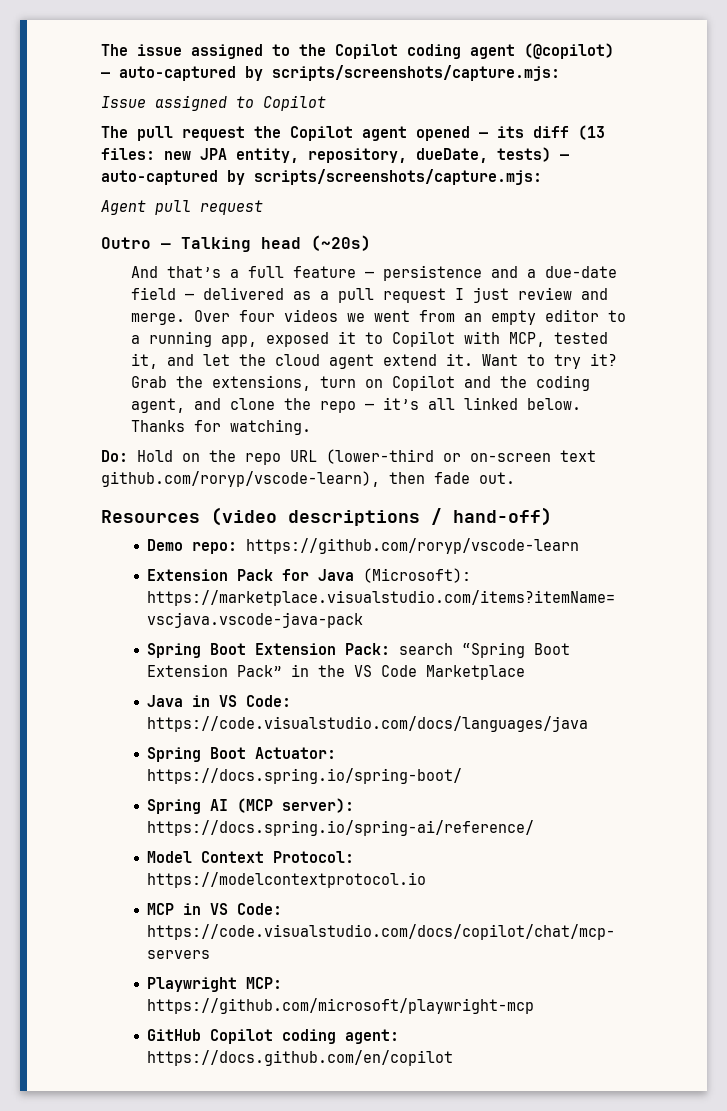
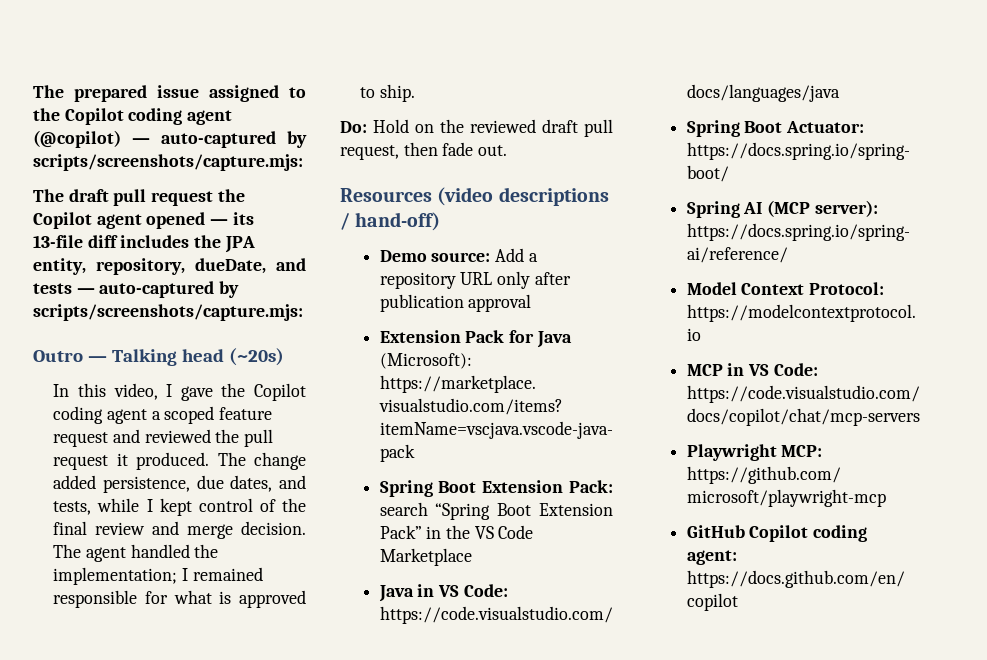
- The issue assigned to the Copilot coding agent (@copilot) — auto-captured by scripts/screenshots/capture.mjs:
+ The prepared issue assigned to the Copilot coding agent (@copilot) — auto-captured by scripts/screenshots/capture.mjs:
- Issue assigned to Copilot
- The pull request the Copilot agent opened — its diff (13 files: new JPA entity, repository, dueDate, tests) — auto-captured by scripts/screenshots/capture.mjs:
- Agent pull request
+ The draft pull request the Copilot agent opened — its 13-file diff includes the JPA entity, repository, dueDate, and tests — auto-captured by scripts/screenshots/capture.mjs:
- And that’s a full feature — persistence and a due-date field — delivered as a pull request I just review and merge. Over four videos we went from an empty editor to a running app, exposed it to Copilot with MCP, tested it, and let the cloud agent extend it. Want to try it? Grab the extensions, turn on Copilot and the coding agent, and clone the repo — it’s all linked below. Thanks for watching.
- Do: Hold on the repo URL (lower-third or on-screen text github.com/roryp/vscode-learn), then fade out.
+ In this video, I gave the Copilot coding agent a scoped feature request and reviewed the pull request it produced. The change added persistence, due dates, and tests, while I kept control of the final review and merge decision. The agent handled the implementation; I remained responsible for what is approved to ship.
+ Do: Hold on the reviewed draft pull request, then fade out.
- Demo repo: https://github.com/roryp/vscode-learn
+ Demo source: Add a repository URL only after publication approval

